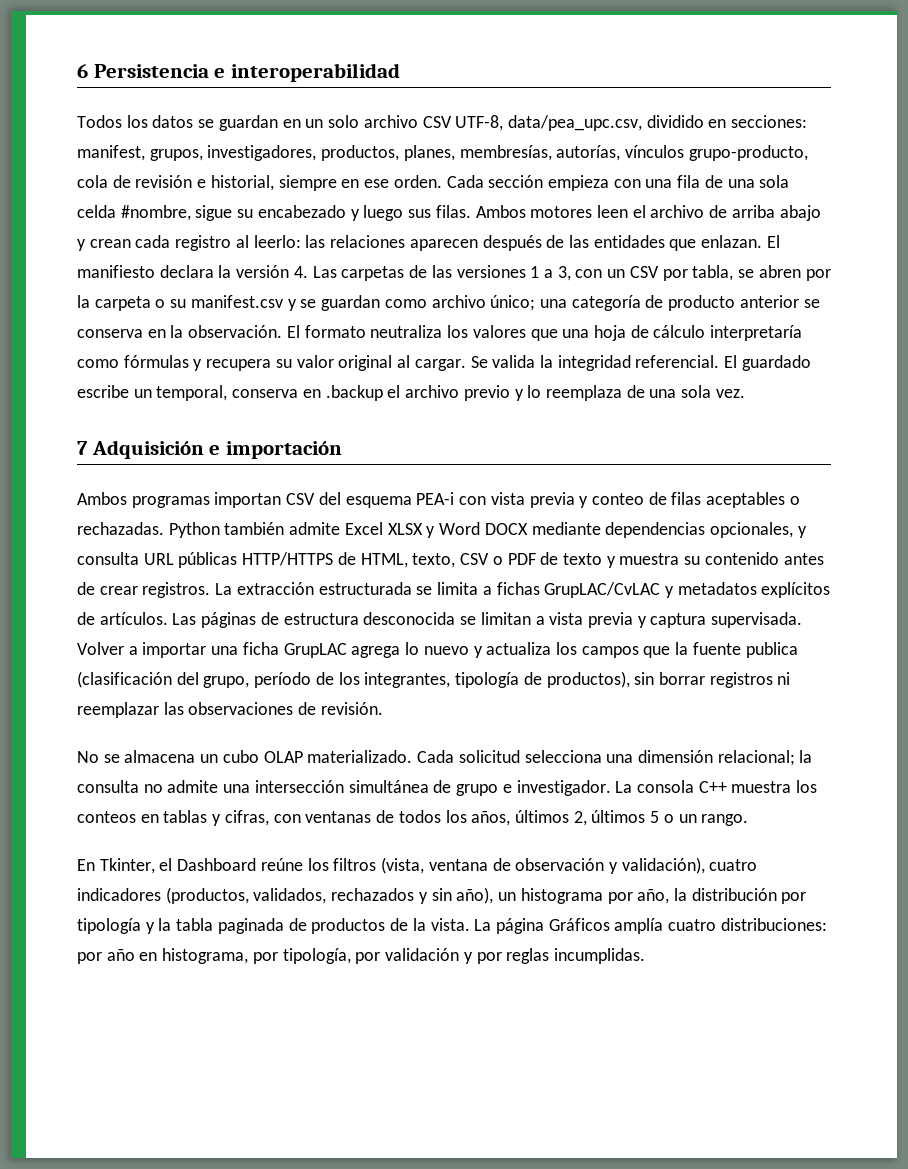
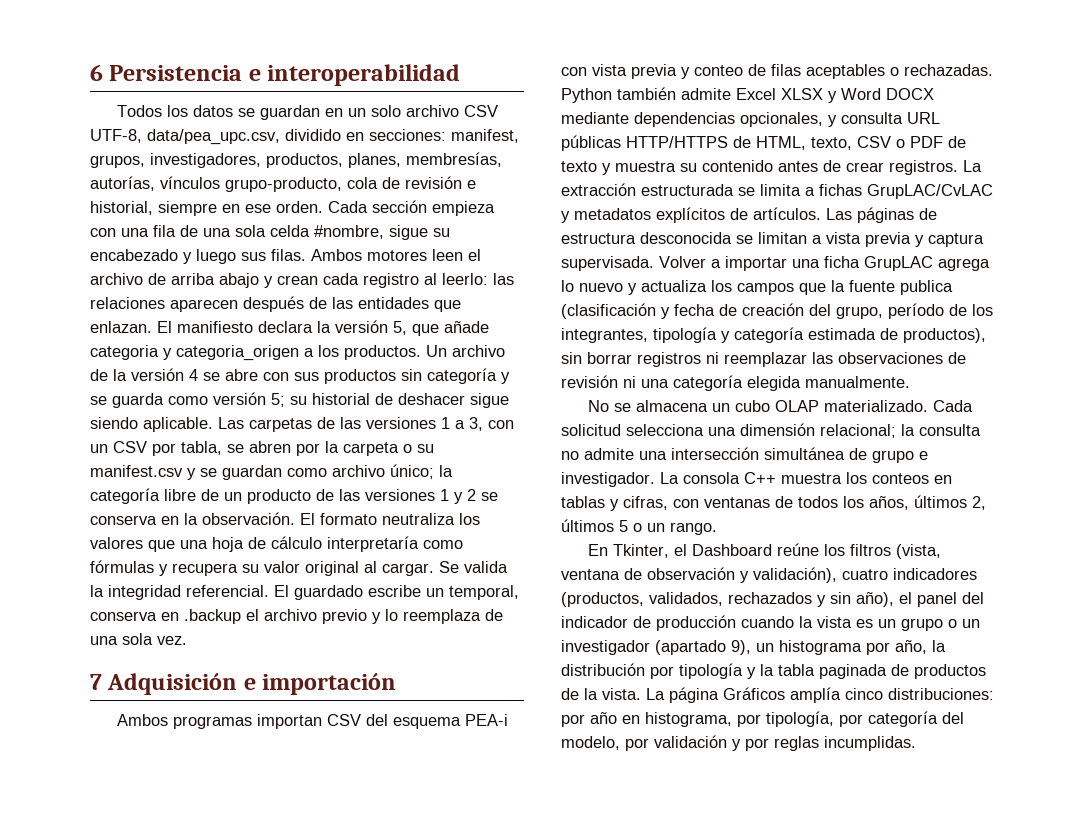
- El manifiesto declara la versión 4. Las carpetas de las versiones 1 a 3, con un CSV por tabla, se abren por la carpeta o su manifest.csv y se guardan como archivo único; una categoría de producto anterior se conserva en la observación.
+ El manifiesto declara la versión 5, que añade categoria y categoria_origen a los productos. Un archivo de la versión 4 se abre con sus productos sin categoría y se guarda como versión 5; su historial de deshacer sigue siendo aplicable. Las carpetas de las versiones 1 a 3, con un CSV por tabla, se abren por la carpeta o su manifest.csv y se guardan como archivo único; la categoría libre de un producto de las versiones 1 y 2 se conserva en la observación.
- Volver a importar una ficha GrupLAC agrega lo nuevo y actualiza los campos que la fuente publica (clasificación del grupo, período de los integrantes, tipología de productos), sin borrar registros ni reemplazar las observaciones de revisión.
+ Volver a importar una ficha GrupLAC agrega lo nuevo y actualiza los campos que la fuente publica (clasificación y fecha de creación del grupo, período de los integrantes, tipología y categoría estimada de productos), sin borrar registros ni reemplazar las observaciones de revisión ni una categoría elegida manualmente.
- En Tkinter, el Dashboard reúne los filtros (vista, ventana de observación y validación), cuatro indicadores (productos, validados, rechazados y sin año), un histograma por año, la distribución por tipología y la tabla paginada de productos de la vista.
+ En Tkinter, el Dashboard reúne los filtros (vista, ventana de observación y validación), cuatro indicadores (productos, validados, rechazados y sin año), el panel del indicador de producción cuando la vista es un grupo o un investigador (apartado 9), un histograma por año, la distribución por tipología y la tabla paginada de productos de la vista.
- La página Gráficos amplía cuatro distribuciones: por año en histograma, por tipología, por validación y por reglas incumplidas.
+ La página Gráficos amplía cinco distribuciones: por año en histograma, por tipología, por categoría del modelo, por validación y por reglas incumplidas.

